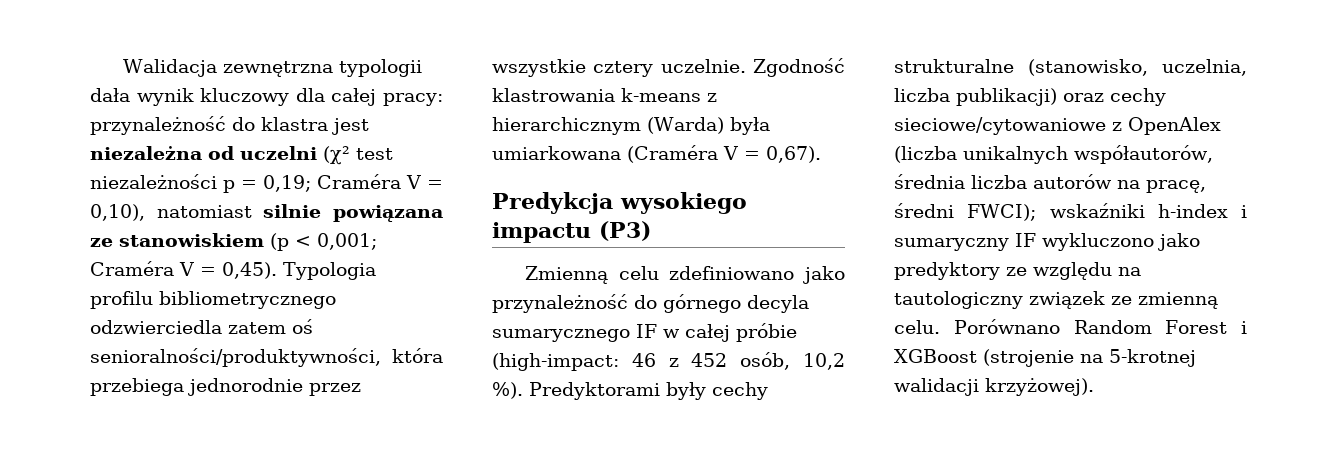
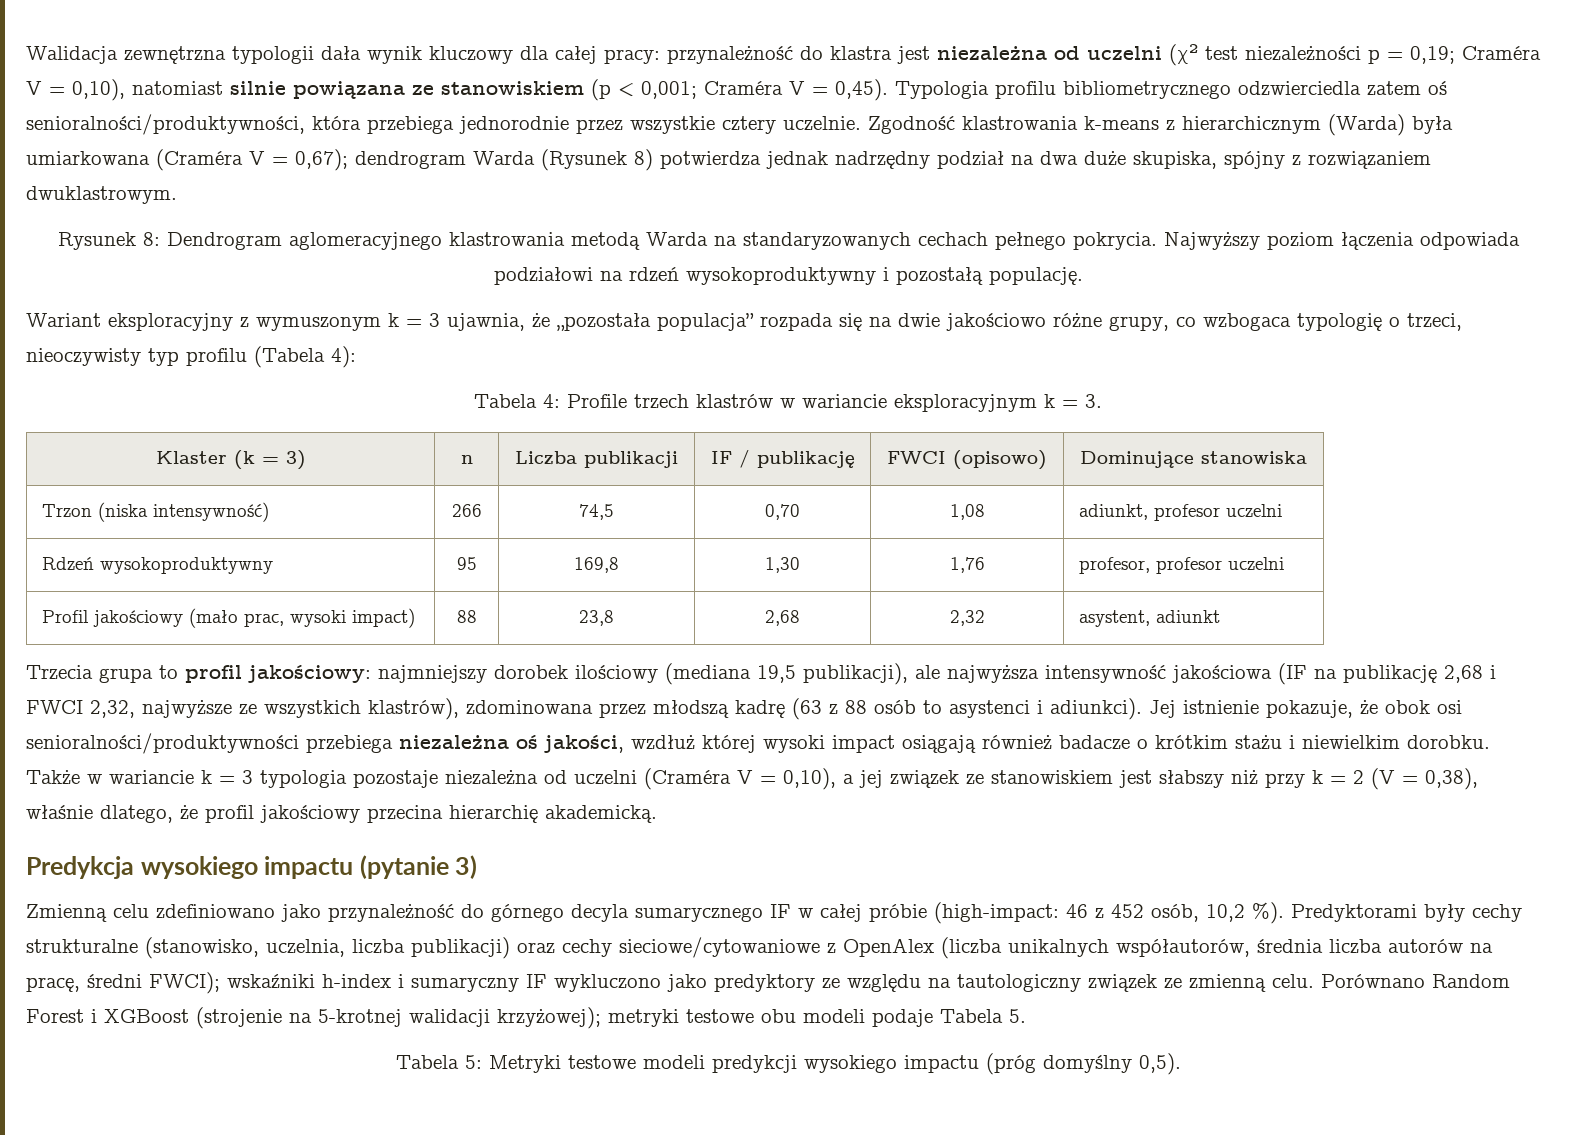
- Zgodność klastrowania k-means z hierarchicznym (Warda) była umiarkowana (Craméra V = 0,67).
+ Zgodność klastrowania k-means z hierarchicznym (Warda) była umiarkowana (Craméra V = 0,67); dendrogram Warda (Rysunek 8) potwierdza jednak nadrzędny podział na dwa duże skupiska, spójny z rozwiązaniem dwuklastrowym.
+ Rysunek 8: Dendrogram aglomeracyjnego klastrowania metodą Warda na standaryzowanych cechach pełnego pokrycia. Najwyższy poziom łączenia odpowiada podziałowi na rdzeń wysokoproduktywny i pozostałą populację.
+ Wariant eksploracyjny z wymuszonym k = 3 ujawnia, że „pozostała populacja” rozpada się na dwie jakościowo różne grupy, co wzbogaca typologię o trzeci, nieoczywisty typ profilu (Tabela 4):
+ Tabela 4: Profile trzech klastrów w wariancie eksploracyjnym k = 3.
+ Klaster (k = 3) | n | Liczba publikacji | IF / publikację | FWCI (opisowo) | Dominujące stanowiska
+ Trzon (niska intensywność) | 266 | 74,5 | 0,70 | 1,08 | adiunkt, profesor uczelni
+ Rdzeń wysokoproduktywny | 95 | 169,8 | 1,30 | 1,76 | profesor, profesor uczelni
+ Profil jakościowy (mało prac, wysoki impact) | 88 | 23,8 | 2,68 | 2,32 | asystent, adiunkt
+ Trzecia grupa to profil jakościowy: najmniejszy dorobek ilościowy (mediana 19,5 publikacji), ale najwyższa intensywność jakościowa (IF na publikację 2,68 i FWCI 2,32, najwyższe ze wszystkich klastrów), zdominowana przez młodszą kadrę (63 z 88 osób to asystenci i adiunkci). Jej istnienie pokazuje, że obok osi senioralności/produktywności przebiega niezależna oś jakości, wzdłuż której wysoki impact osiągają również badacze o krótkim stażu i niewielkim dorobku. Także w wariancie k = 3 typologia pozostaje niezależna od uczelni (Craméra V = 0,10), a jej związek ze stanowiskiem jest słabszy niż przy k = 2 (V = 0,38), właśnie dlatego, że profil jakościowy przecina hierarchię akademicką.
- Predykcja wysokiego impactu (P3)
+ Predykcja wysokiego impactu (pytanie 3)
- Porównano Random Forest i XGBoost (strojenie na 5-krotnej walidacji krzyżowej).
+ Porównano Random Forest i XGBoost (strojenie na 5-krotnej walidacji krzyżowej); metryki testowe obu modeli podaje Tabela 5.
+ Tabela 5: Metryki testowe modeli predykcji wysokiego impactu (próg domyślny 0,5).

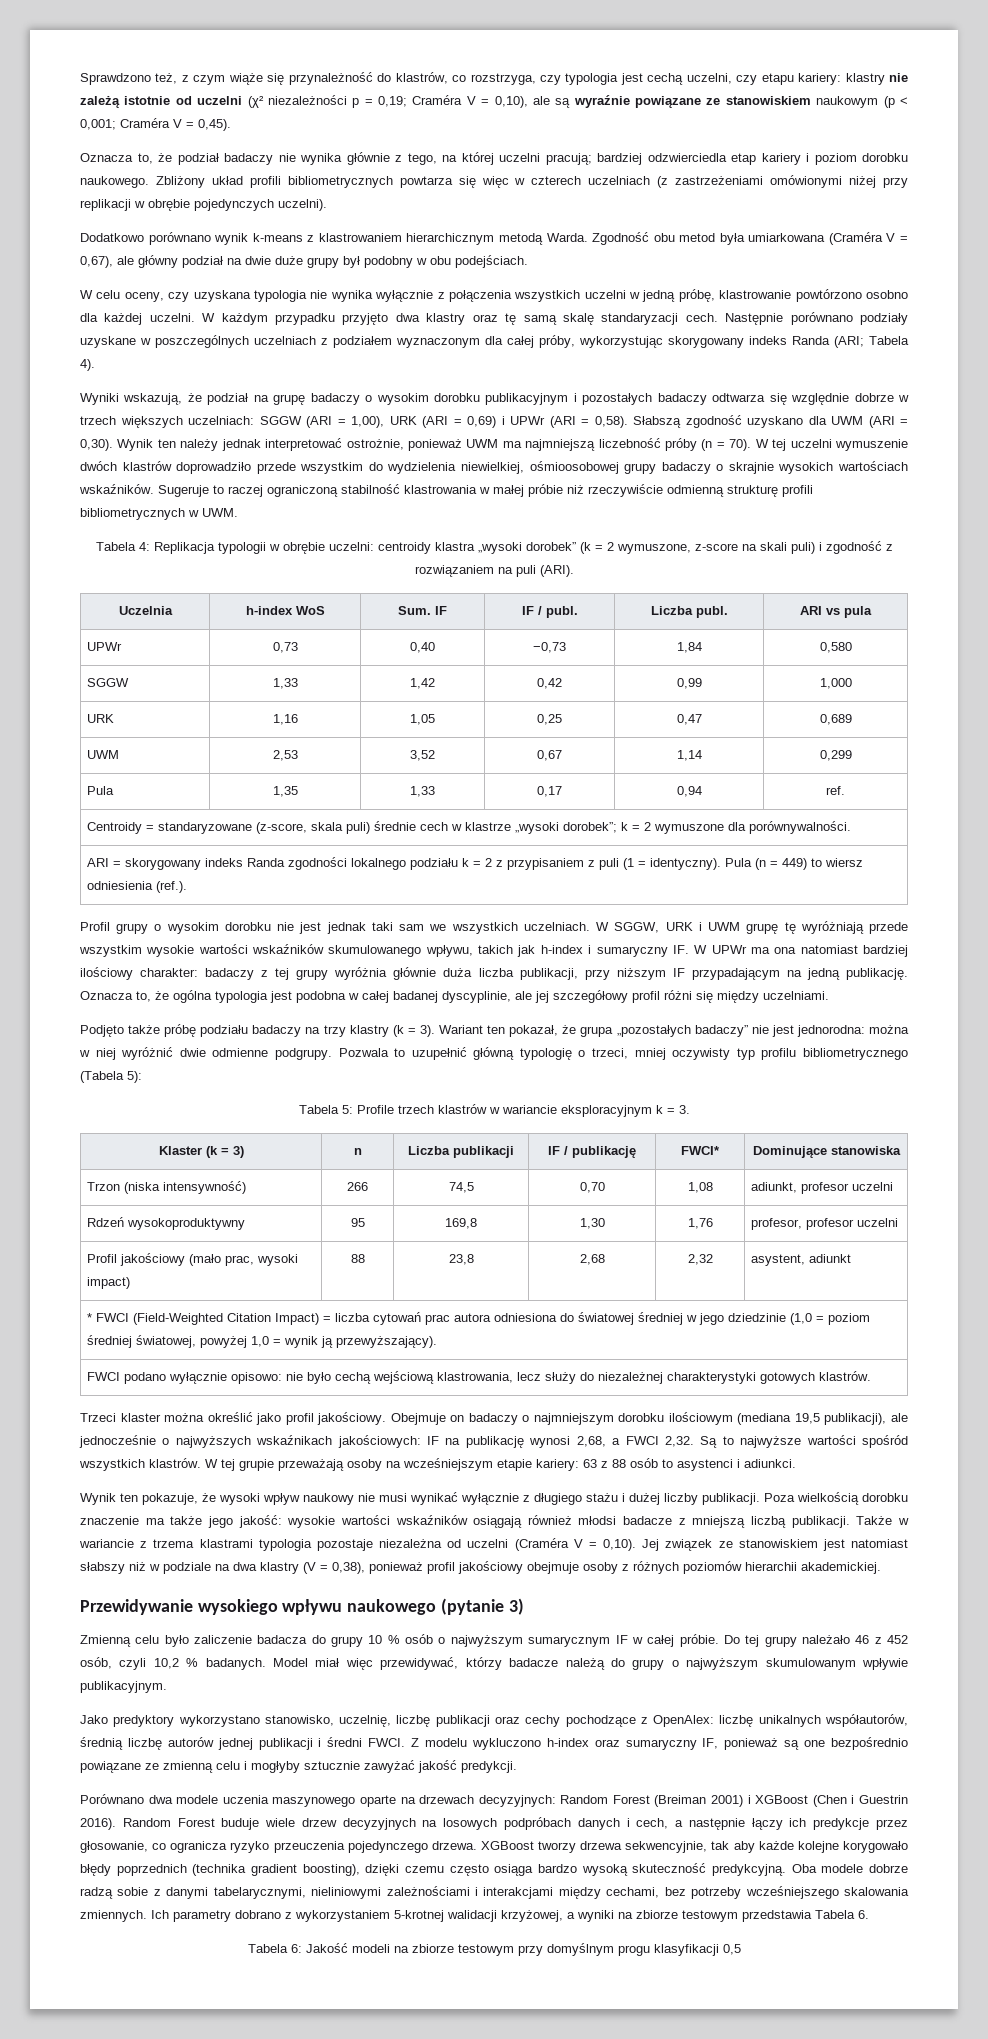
- Walidacja zewnętrzna typologii dała wynik kluczowy dla całej pracy: przynależność do klastra jest niezależna od uczelni (χ² test niezależności p = 0,19; Craméra V = 0,10), natomiast silnie powiązana ze stanowiskiem (p < 0,001; Craméra V = 0,45). Typologia profilu bibliometrycznego odzwierciedla zatem oś senioralności/produktywności, która przebiega jednorodnie przez wszystkie cztery uczelnie. Zgodność klastrowania k-means z hierarchicznym (Warda) była umiarkowana (Craméra V = 0,67); dendrogram Warda (Rysunek 8) potwierdza jednak nadrzędny podział na dwa duże skupiska, spójny z rozwiązaniem dwuklastrowym.
- Rysunek 8: Dendrogram aglomeracyjnego klastrowania metodą Warda na standaryzowanych cechach pełnego pokrycia. Najwyższy poziom łączenia odpowiada podziałowi na rdzeń wysokoproduktywny i pozostałą populację.
- Wariant eksploracyjny z wymuszonym k = 3 ujawnia, że „pozostała populacja” rozpada się na dwie jakościowo różne grupy, co wzbogaca typologię o trzeci, nieoczywisty typ profilu (Tabela 4):
- Tabela 4: Profile trzech klastrów w wariancie eksploracyjnym k = 3.
+ Sprawdzono też, z czym wiąże się przynależność do klastrów, co rozstrzyga, czy typologia jest cechą uczelni, czy etapu kariery: klastry nie zależą istotnie od uczelni (χ² niezależności p = 0,19; Craméra V = 0,10), ale są wyraźnie powiązane ze stanowiskiem naukowym (p < 0,001; Craméra V = 0,45).
+ Oznacza to, że podział badaczy nie wynika głównie z tego, na której uczelni pracują; bardziej odzwierciedla etap kariery i poziom dorobku naukowego. Zbliżony układ profili bibliometrycznych powtarza się więc w czterech uczelniach (z zastrzeżeniami omówionymi niżej przy replikacji w obrębie pojedynczych uczelni).
+ Dodatkowo porównano wynik k-means z klastrowaniem hierarchicznym metodą Warda. Zgodność obu metod była umiarkowana (Craméra V = 0,67), ale główny podział na dwie duże grupy był podobny w obu podejściach.
+ W celu oceny, czy uzyskana typologia nie wynika wyłącznie z połączenia wszystkich uczelni w jedną próbę, klastrowanie powtórzono osobno dla każdej uczelni. W każdym przypadku przyjęto dwa klastry oraz tę samą skalę standaryzacji cech. Następnie porównano podziały uzyskane w poszczególnych uczelniach z podziałem wyznaczonym dla całej próby, wykorzystując skorygowany indeks Randa (ARI; Tabela 4).
+ Wyniki wskazują, że podział na grupę badaczy o wysokim dorobku publikacyjnym i pozostałych badaczy odtwarza się względnie dobrze w trzech większych uczelniach: SGGW (ARI = 1,00), URK (ARI = 0,69) i UPWr (ARI = 0,58). Słabszą zgodność uzyskano dla UWM (ARI = 0,30). Wynik ten należy jednak interpretować ostrożnie, ponieważ UWM ma najmniejszą liczebność próby (n = 70). W tej uczelni wymuszenie dwóch klastrów doprowadziło przede wszystkim do wydzielenia niewielkiej, ośmioosobowej grupy badaczy o skrajnie wysokich wartościach wskaźników. Sugeruje to raczej ograniczoną stabilność klastrowania w małej próbie niż rzeczywiście odmienną strukturę profili bibliometrycznych w UWM.
+ Tabela 4: Replikacja typologii w obrębie uczelni: centroidy klastra „wysoki dorobek” (k = 2 wymuszone, z-score na skali puli) i zgodność z rozwiązaniem na puli (ARI).
+ Uczelnia | h-index WoS | Sum. IF | IF / publ. | Liczba publ. | ARI vs pula
+ UPWr | 0,73 | 0,40 | −0,73 | 1,84 | 0,580
+ SGGW | 1,33 | 1,42 | 0,42 | 0,99 | 1,000
+ URK | 1,16 | 1,05 | 0,25 | 0,47 | 0,689
+ UWM | 2,53 | 3,52 | 0,67 | 1,14 | 0,299
+ Pula | 1,35 | 1,33 | 0,17 | 0,94 | ref.
+ Centroidy = standaryzowane (z-score, skala puli) średnie cech w klastrze „wysoki dorobek”; k = 2 wymuszone dla porównywalności.
+ ARI = skorygowany indeks Randa zgodności lokalnego podziału k = 2 z przypisaniem z puli (1 = identyczny). Pula (n = 449) to wiersz odniesienia (ref.).
+ Profil grupy o wysokim dorobku nie jest jednak taki sam we wszystkich uczelniach. W SGGW, URK i UWM grupę tę wyróżniają przede wszystkim wysokie wartości wskaźników skumulowanego wpływu, takich jak h-index i sumaryczny IF. W UPWr ma ona natomiast bardziej ilościowy charakter: badaczy z tej grupy wyróżnia głównie duża liczba publikacji, przy niższym IF przypadającym na jedną publikację. Oznacza to, że ogólna typologia jest podobna w całej badanej dyscyplinie, ale jej szczegółowy profil różni się między uczelniami.
+ Podjęto także próbę podziału badaczy na trzy klastry (k = 3). Wariant ten pokazał, że grupa „pozostałych badaczy” nie jest jednorodna: można w niej wyróżnić dwie odmienne podgrupy. Pozwala to uzupełnić główną typologię o trzeci, mniej oczywisty typ profilu bibliometrycznego (Tabela 5):
+ Tabela 5: Profile trzech klastrów w wariancie eksploracyjnym k = 3.
- Klaster (k = 3) | n | Liczba publikacji | IF / publikację | FWCI (opisowo) | Dominujące stanowiska
+ Klaster (k = 3) | n | Liczba publikacji | IF / publikację | FWCI* | Dominujące stanowiska
- Trzecia grupa to profil jakościowy: najmniejszy dorobek ilościowy (mediana 19,5 publikacji), ale najwyższa intensywność jakościowa (IF na publikację 2,68 i FWCI 2,32, najwyższe ze wszystkich klastrów), zdominowana przez młodszą kadrę (63 z 88 osób to asystenci i adiunkci). Jej istnienie pokazuje, że obok osi senioralności/produktywności przebiega niezależna oś jakości, wzdłuż której wysoki impact osiągają również badacze o krótkim stażu i niewielkim dorobku. Także w wariancie k = 3 typologia pozostaje niezależna od uczelni (Craméra V = 0,10), a jej związek ze stanowiskiem jest słabszy niż przy k = 2 (V = 0,38), właśnie dlatego, że profil jakościowy przecina hierarchię akademicką.
- Predykcja wysokiego impactu (pytanie 3)
- Zmienną celu zdefiniowano jako przynależność do górnego decyla sumarycznego IF w całej próbie (high-impact: 46 z 452 osób, 10,2 %). Predyktorami były cechy strukturalne (stanowisko, uczelnia, liczba publikacji) oraz cechy sieciowe/cytowaniowe z OpenAlex (liczba unikalnych współautorów, średnia liczba autorów na pracę, średni FWCI); wskaźniki h-index i sumaryczny IF wykluczono jako predyktory ze względu na tautologiczny związek ze zmienną celu. Porównano Random Forest i XGBoost (strojenie na 5-krotnej walidacji krzyżowej); metryki testowe obu modeli podaje Tabela 5.
- Tabela 5: Metryki testowe modeli predykcji wysokiego impactu (próg domyślny 0,5).
+ * FWCI (Field-Weighted Citation Impact) = liczba cytowań prac autora odniesiona do światowej średniej w jego dziedzinie (1,0 = poziom średniej światowej, powyżej 1,0 = wynik ją przewyższający).
+ FWCI podano wyłącznie opisowo: nie było cechą wejściową klastrowania, lecz służy do niezależnej charakterystyki gotowych klastrów.
+ Trzeci klaster można określić jako profil jakościowy. Obejmuje on badaczy o najmniejszym dorobku ilościowym (mediana 19,5 publikacji), ale jednocześnie o najwyższych wskaźnikach jakościowych: IF na publikację wynosi 2,68, a FWCI 2,32. Są to najwyższe wartości spośród wszystkich klastrów. W tej grupie przeważają osoby na wcześniejszym etapie kariery: 63 z 88 osób to asystenci i adiunkci.
+ Wynik ten pokazuje, że wysoki wpływ naukowy nie musi wynikać wyłącznie z długiego stażu i dużej liczby publikacji. Poza wielkością dorobku znaczenie ma także jego jakość: wysokie wartości wskaźników osiągają również młodsi badacze z mniejszą liczbą publikacji. Także w wariancie z trzema klastrami typologia pozostaje niezależna od uczelni (Craméra V = 0,10). Jej związek ze stanowiskiem jest natomiast słabszy niż w podziale na dwa klastry (V = 0,38), ponieważ profil jakościowy obejmuje osoby z różnych poziomów hierarchii akademickiej.
+ Przewidywanie wysokiego wpływu naukowego (pytanie 3)
+ Zmienną celu było zaliczenie badacza do grupy 10 % osób o najwyższym sumarycznym IF w całej próbie. Do tej grupy należało 46 z 452 osób, czyli 10,2 % badanych. Model miał więc przewidywać, którzy badacze należą do grupy o najwyższym skumulowanym wpływie publikacyjnym.
+ Jako predyktory wykorzystano stanowisko, uczelnię, liczbę publikacji oraz cechy pochodzące z OpenAlex: liczbę unikalnych współautorów, średnią liczbę autorów jednej publikacji i średni FWCI. Z modelu wykluczono h-index oraz sumaryczny IF, ponieważ są one bezpośrednio powiązane ze zmienną celu i mogłyby sztucznie zawyżać jakość predykcji.
+ Porównano dwa modele uczenia maszynowego oparte na drzewach decyzyjnych: Random Forest (Breiman 2001) i XGBoost (Chen i Guestrin 2016). Random Forest buduje wiele drzew decyzyjnych na losowych podpróbach danych i cech, a następnie łączy ich predykcje przez głosowanie, co ogranicza ryzyko przeuczenia pojedynczego drzewa. XGBoost tworzy drzewa sekwencyjnie, tak aby każde kolejne korygowało błędy poprzednich (technika gradient boosting), dzięki czemu często osiąga bardzo wysoką skuteczność predykcyjną. Oba modele dobrze radzą sobie z danymi tabelarycznymi, nieliniowymi zależnościami i interakcjami między cechami, bez potrzeby wcześniejszego skalowania zmiennych. Ich parametry dobrano z wykorzystaniem 5-krotnej walidacji krzyżowej, a wyniki na zbiorze testowym przedstawia Tabela 6.
+ Tabela 6: Jakość modeli na zbiorze testowym przy domyślnym progu klasyfikacji 0,5

